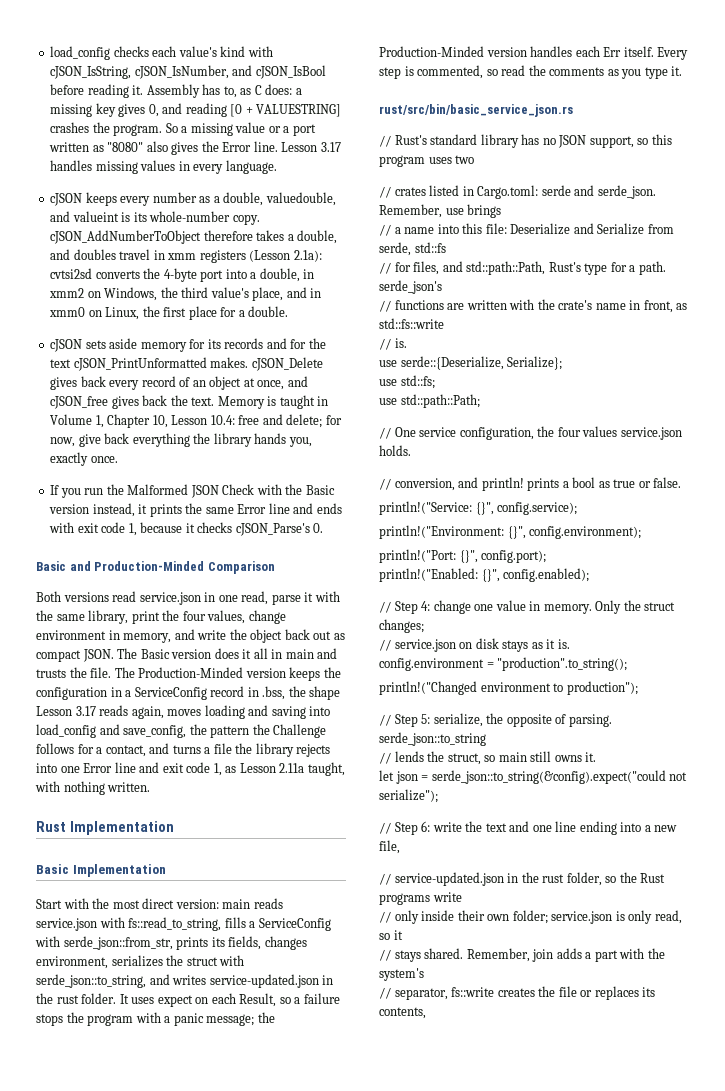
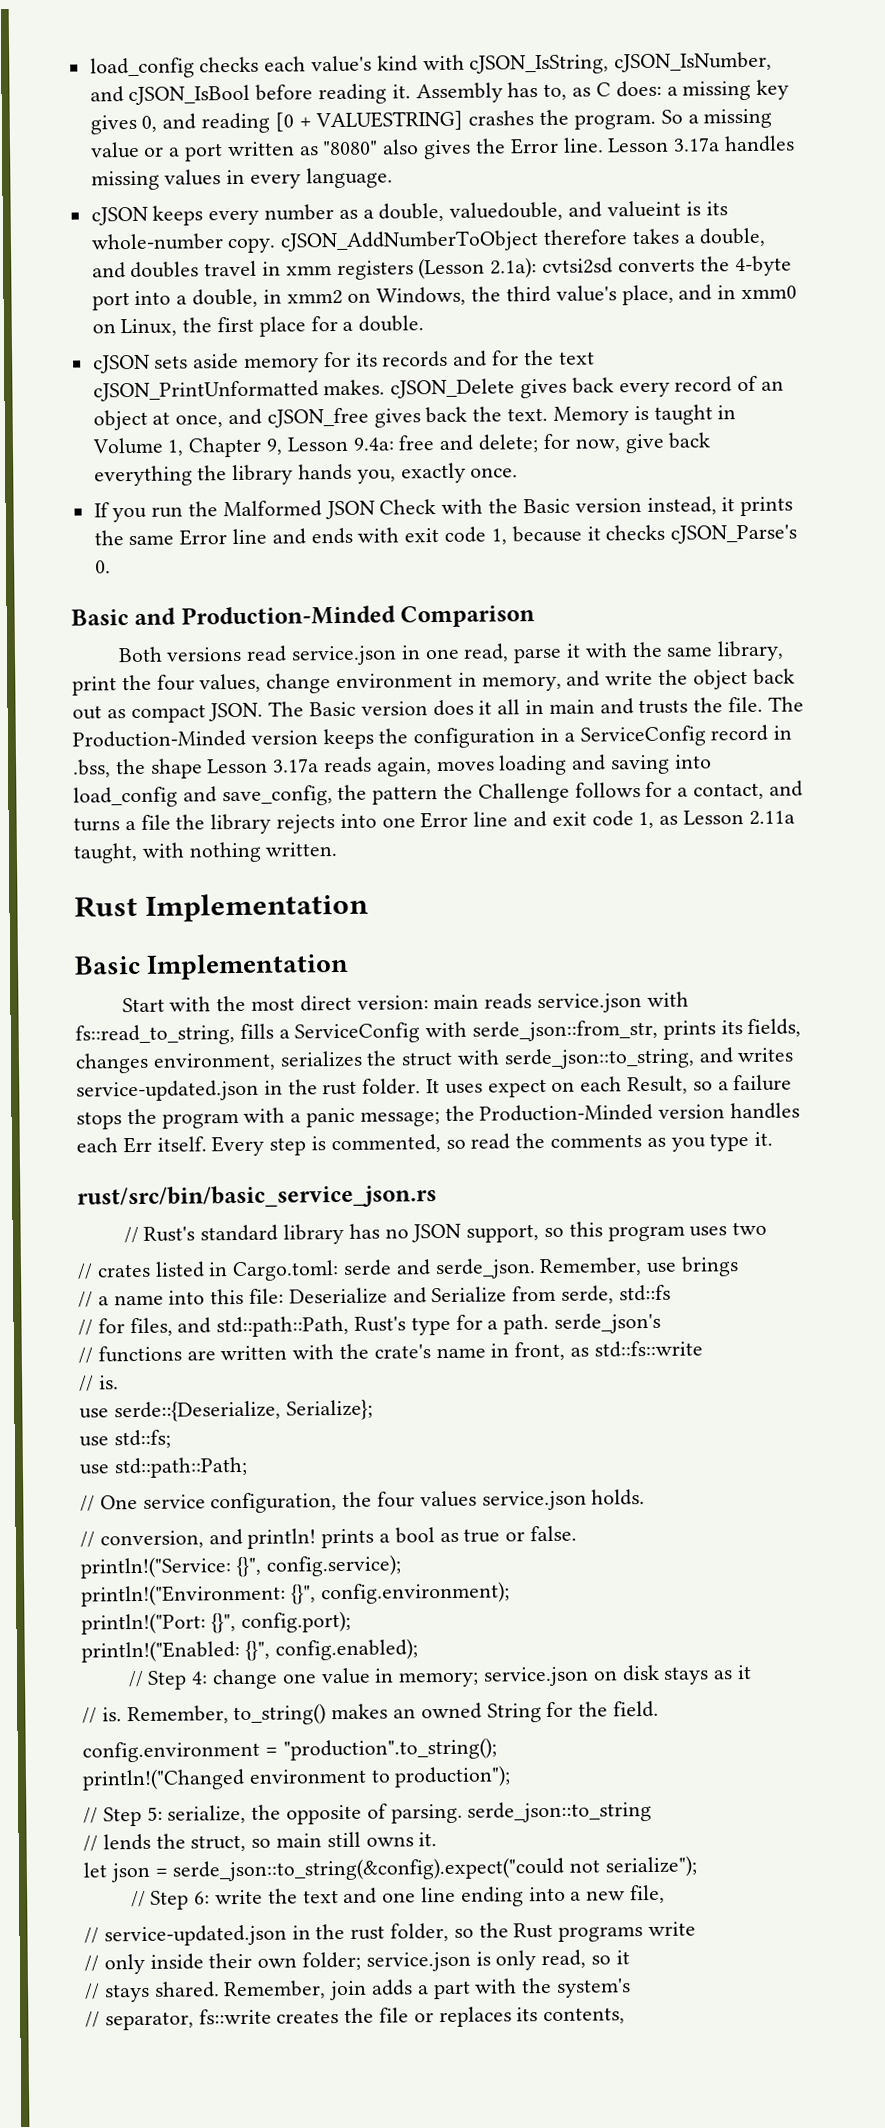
- Lesson 3.17 handles missing values in every language.
+ Lesson 3.17a handles missing values in every language.
- Memory is taught in Volume 1, Chapter 10, Lesson 10.4: free and delete; for now, give back everything the library hands you, exactly once.
+ Memory is taught in Volume 1, Chapter 9, Lesson 9.4a: free and delete; for now, give back everything the library hands you, exactly once.
- The Production-Minded version keeps the configuration in a ServiceConfig record in .bss, the shape Lesson 3.17 reads again, moves loading and saving into load_config and save_config, the pattern the Challenge follows for a contact, and turns a file the library rejects into one Error line and exit code 1, as Lesson 2.11a taught, with nothing written.
+ The Production-Minded version keeps the configuration in a ServiceConfig record in .bss, the shape Lesson 3.17a reads again, moves loading and saving into load_config and save_config, the pattern the Challenge follows for a contact, and turns a file the library rejects into one Error line and exit code 1, as Lesson 2.11a taught, with nothing written.
- // Step 4: change one value in memory. Only the struct changes;
- // service.json on disk stays as it is.
+ // Step 4: change one value in memory; service.json on disk stays as it
+ // is. Remember, to_string() makes an owned String for the field.

